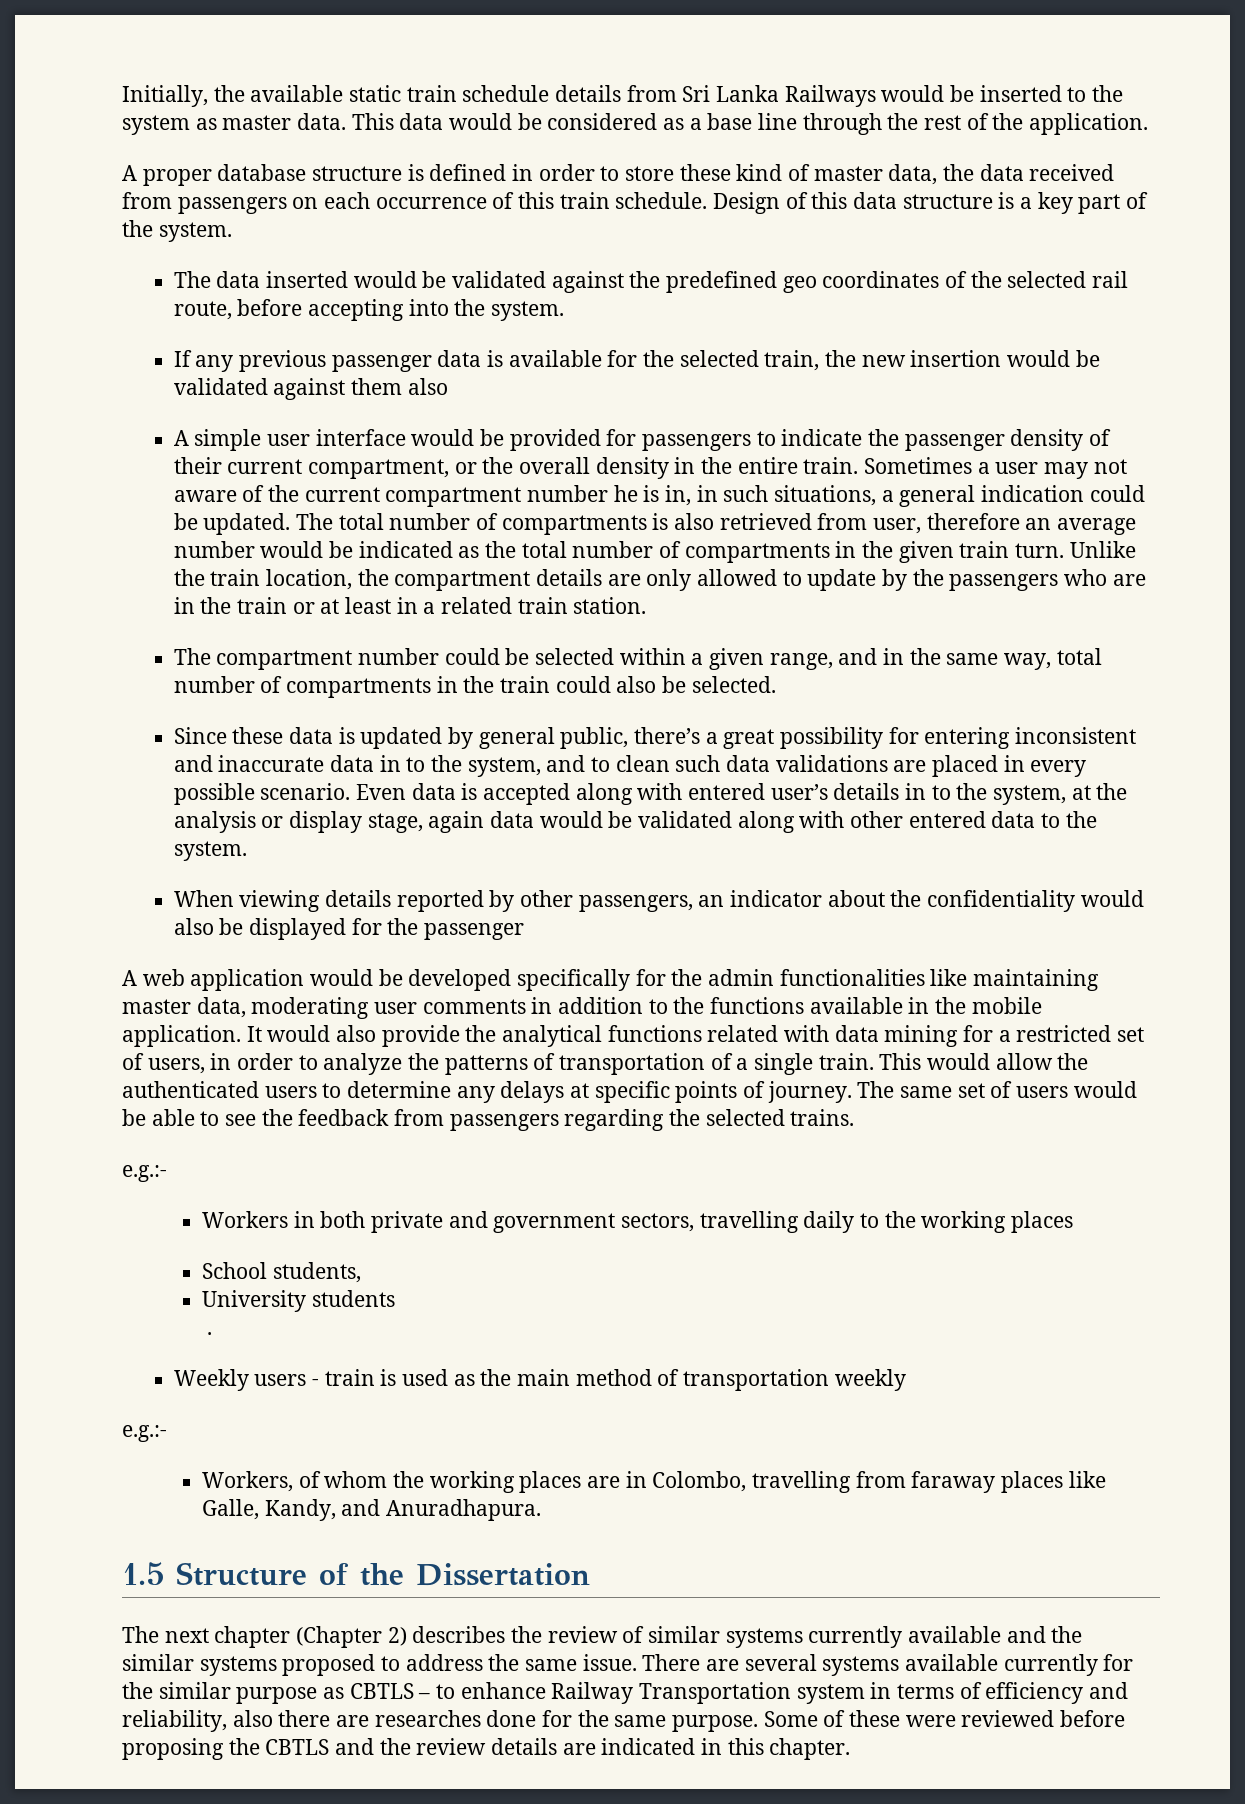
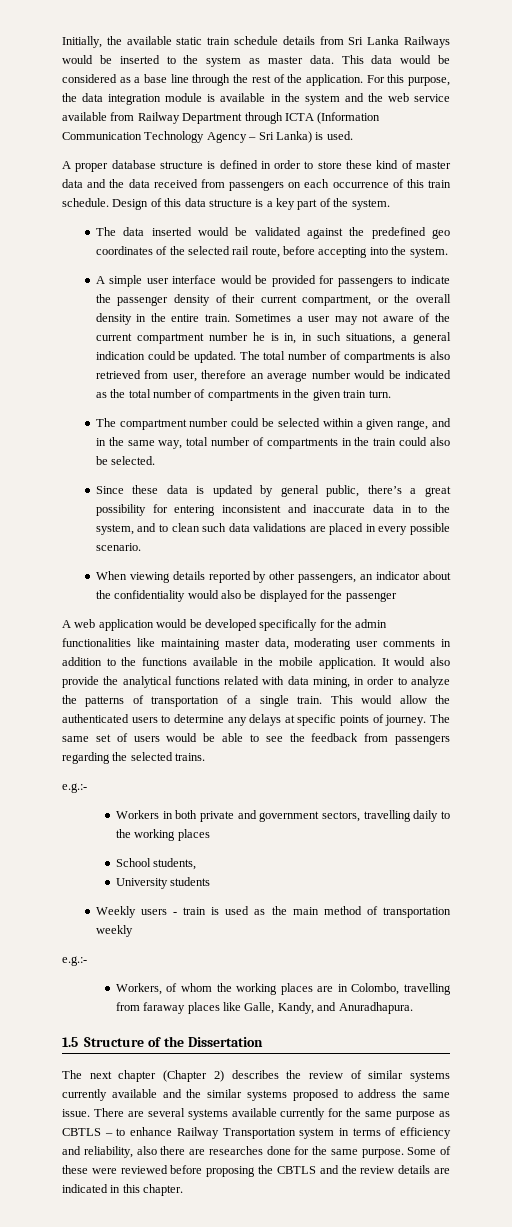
+ For this purpose, the data integration module is available in the system and the web service available from Railway Department through ICTA (Information Communication Technology Agency – Sri Lanka) is used.
- A proper database structure is defined in order to store these kind of master data, the data received from passengers on each occurrence of this train schedule.
+ A proper database structure is defined in order to store these kind of master data and the data received from passengers on each occurrence of this train schedule.
- If any previous passenger data is available for the selected train, the new insertion would be validated against them also
- Unlike the train location, the compartment details are only allowed to update by the passengers who are in the train or at least in a related train station.
- Even data is accepted along with entered user’s details in to the system, at the analysis or display stage, again data would be validated along with other entered data to the system.
- It would also provide the analytical functions related with data mining for a restricted set of users, in order to analyze the patterns of transportation of a single train.
+ It would also provide the analytical functions related with data mining, in order to analyze the patterns of transportation of a single train.
- .
- There are several systems available currently for the similar purpose as CBTLS – to enhance Railway Transportation system in terms of efficiency and reliability, also there are researches done for the same purpose.
+ There are several systems available currently for the same purpose as CBTLS – to enhance Railway Transportation system in terms of efficiency and reliability, also there are researches done for the same purpose.

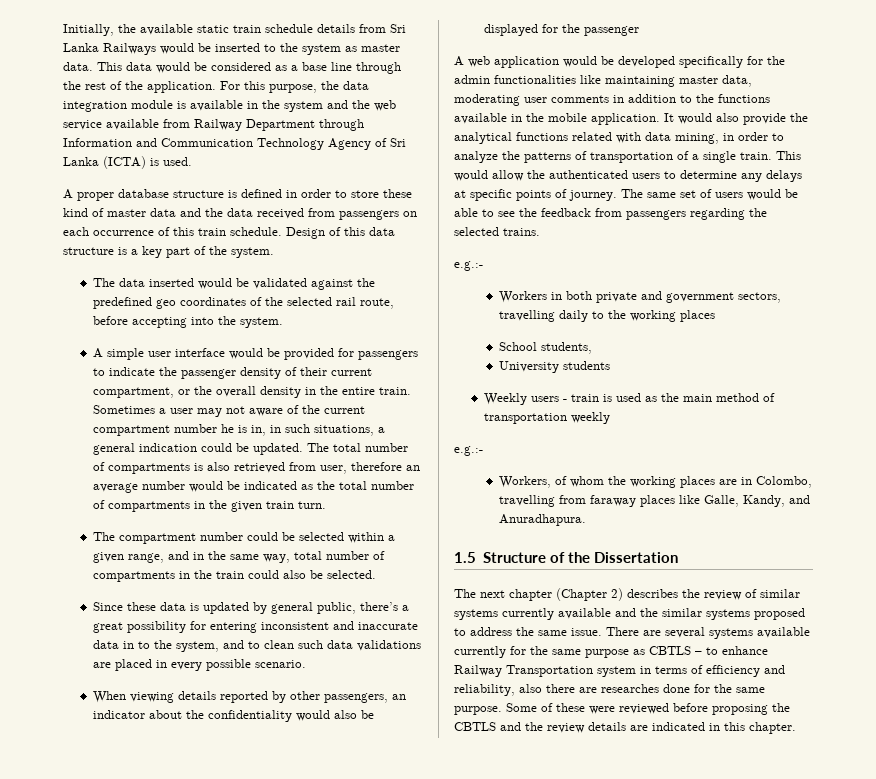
- For this purpose, the data integration module is available in the system and the web service available from Railway Department through ICTA (Information Communication Technology Agency – Sri Lanka) is used.
+ For this purpose, the data integration module is available in the system and the web service available from Railway Department through Information and Communication Technology Agency of Sri Lanka (ICTA) is used.

